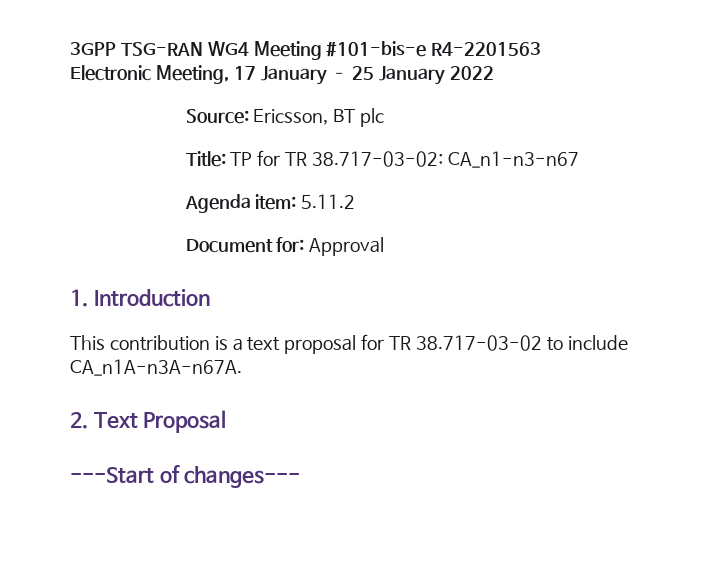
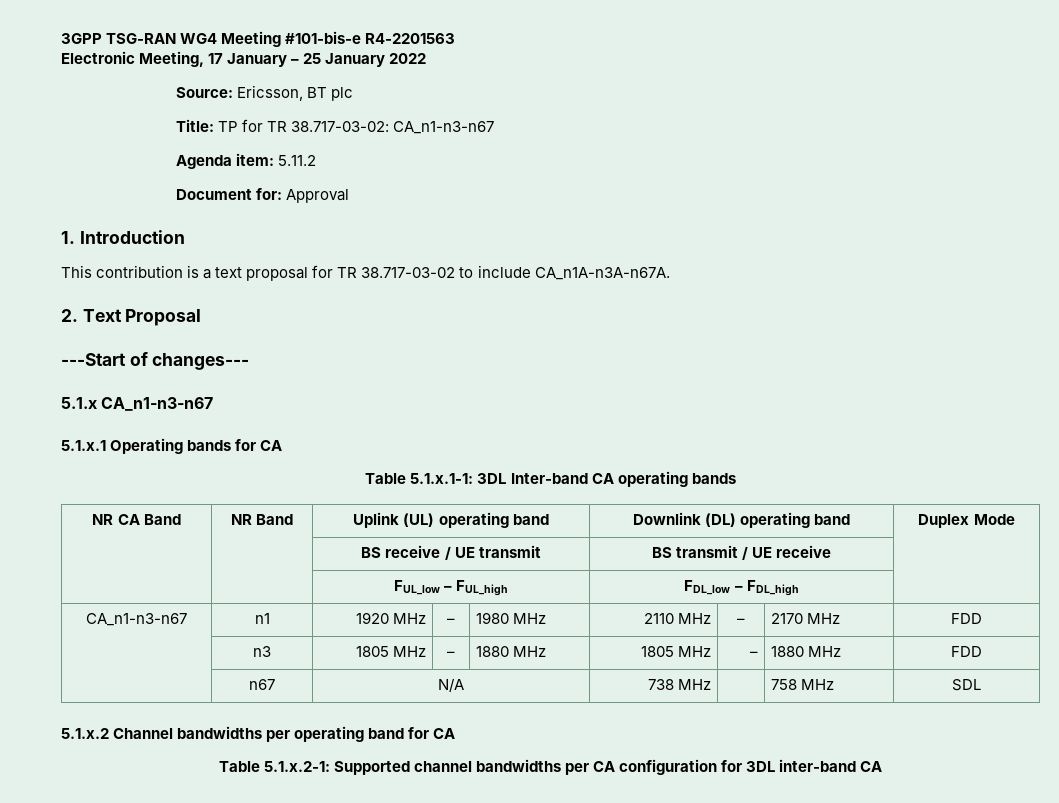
+ 5.1.x CA_n1-n3-n67
+ 5.1.x.1 Operating bands for CA
+ Table 5.1.x.1-1: 3DL Inter-band CA operating bands
+ NR CA Band | NR Band | Uplink (UL) operating band | Downlink (DL) operating band | Duplex Mode
+ | | BS receive / UE transmit | BS transmit / UE receive |
+ | | FUL_low – FUL_high | FDL_low – FDL_high |
+ CA_n1-n3-n67 | n1 | 1920 MHz | – | 1980 MHz | 2110 MHz | – | 2170 MHz | FDD
+ | n3 | 1805 MHz | – | 1880 MHz | 1805 MHz | – | 1880 MHz | FDD
+ | n67 | N/A | 738 MHz | | 758 MHz | SDL
+ 5.1.x.2 Channel bandwidths per operating band for CA
+ Table 5.1.x.2-1: Supported channel bandwidths per CA configuration for 3DL inter-band CA

